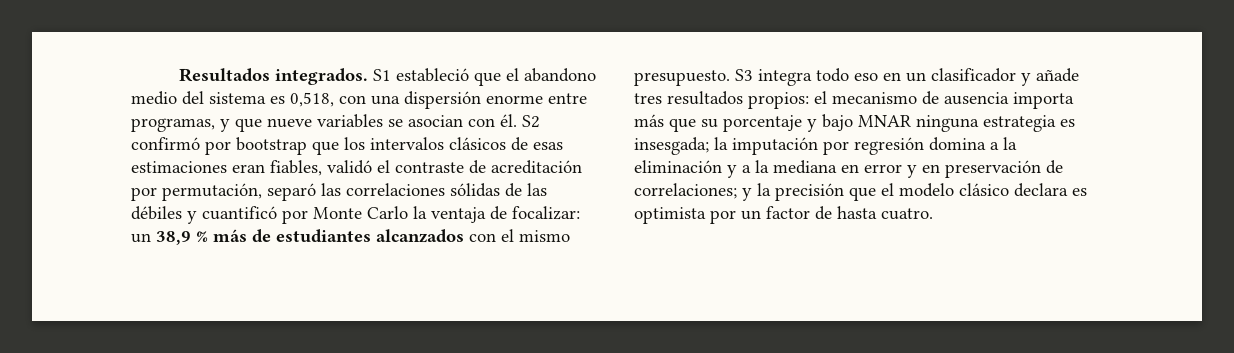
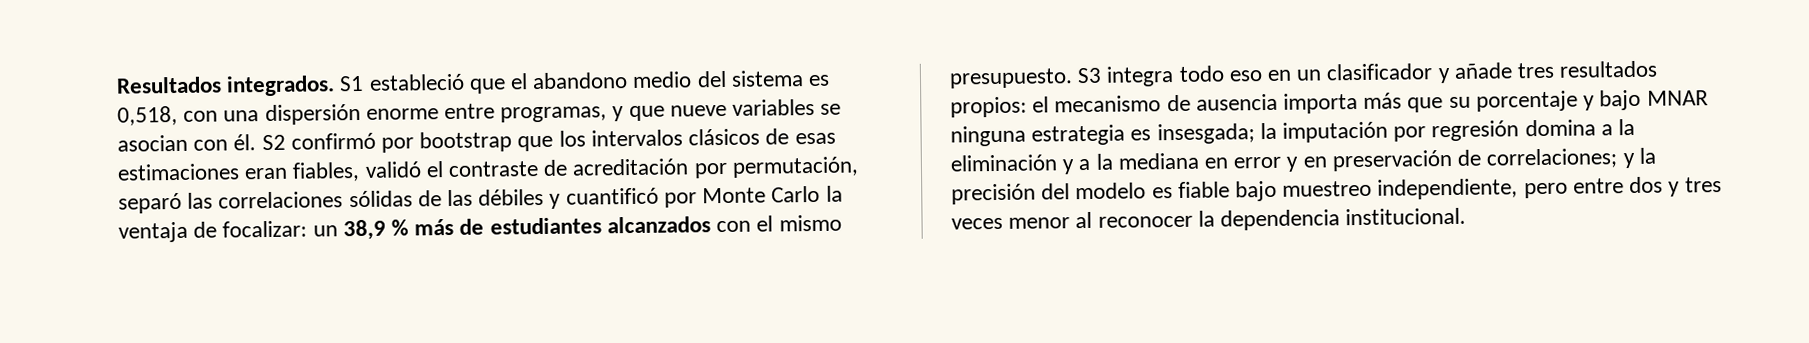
- S3 integra todo eso en un clasificador y añade tres resultados propios: el mecanismo de ausencia importa más que su porcentaje y bajo MNAR ninguna estrategia es insesgada; la imputación por regresión domina a la eliminación y a la mediana en error y en preservación de correlaciones; y la precisión que el modelo clásico declara es optimista por un factor de hasta cuatro.
+ S3 integra todo eso en un clasificador y añade tres resultados propios: el mecanismo de ausencia importa más que su porcentaje y bajo MNAR ninguna estrategia es insesgada; la imputación por regresión domina a la eliminación y a la mediana en error y en preservación de correlaciones; y la precisión del modelo es fiable bajo muestreo independiente, pero entre dos y tres veces menor al reconocer la dependencia institucional.

